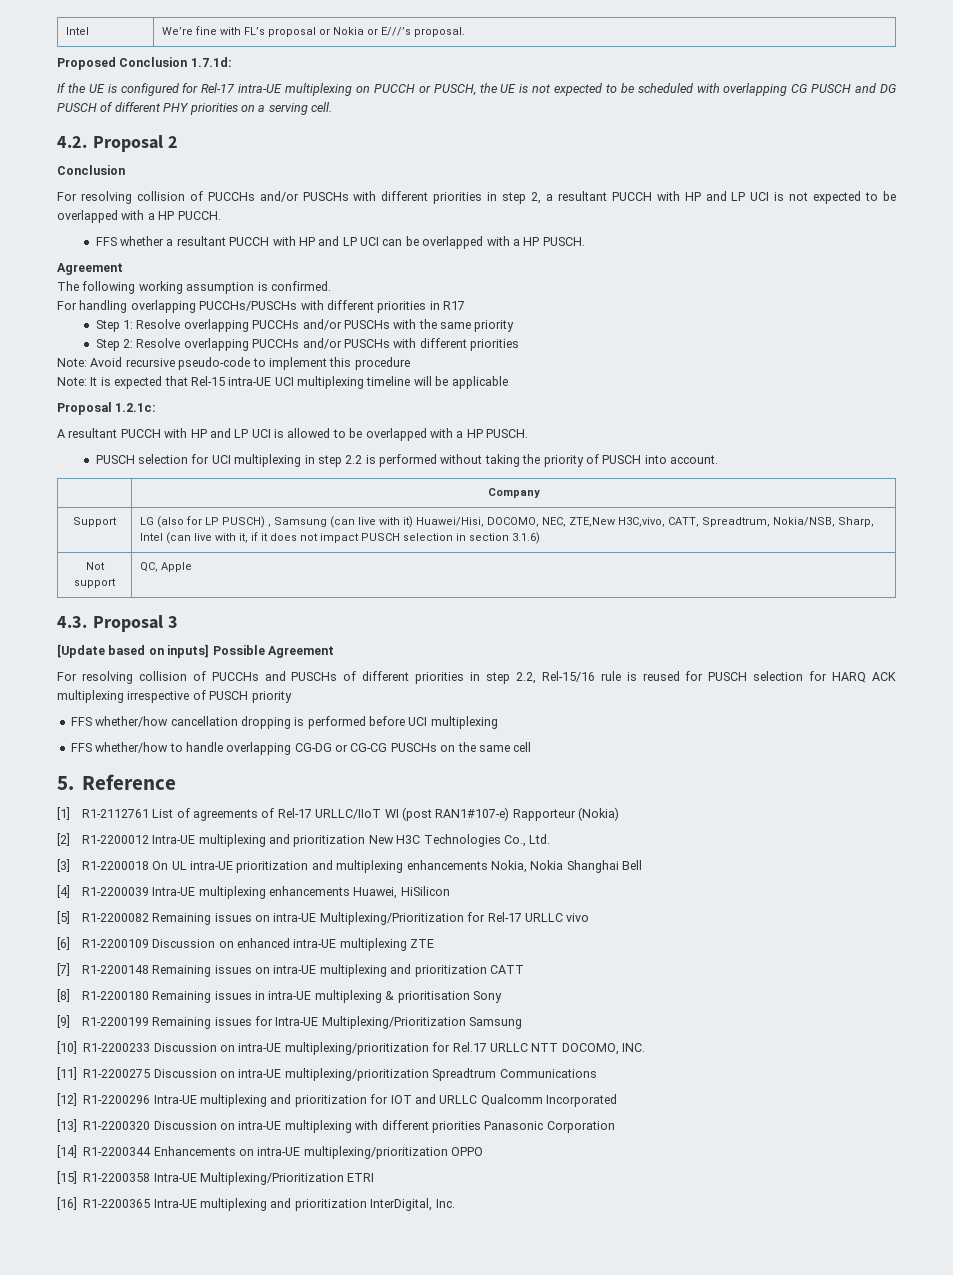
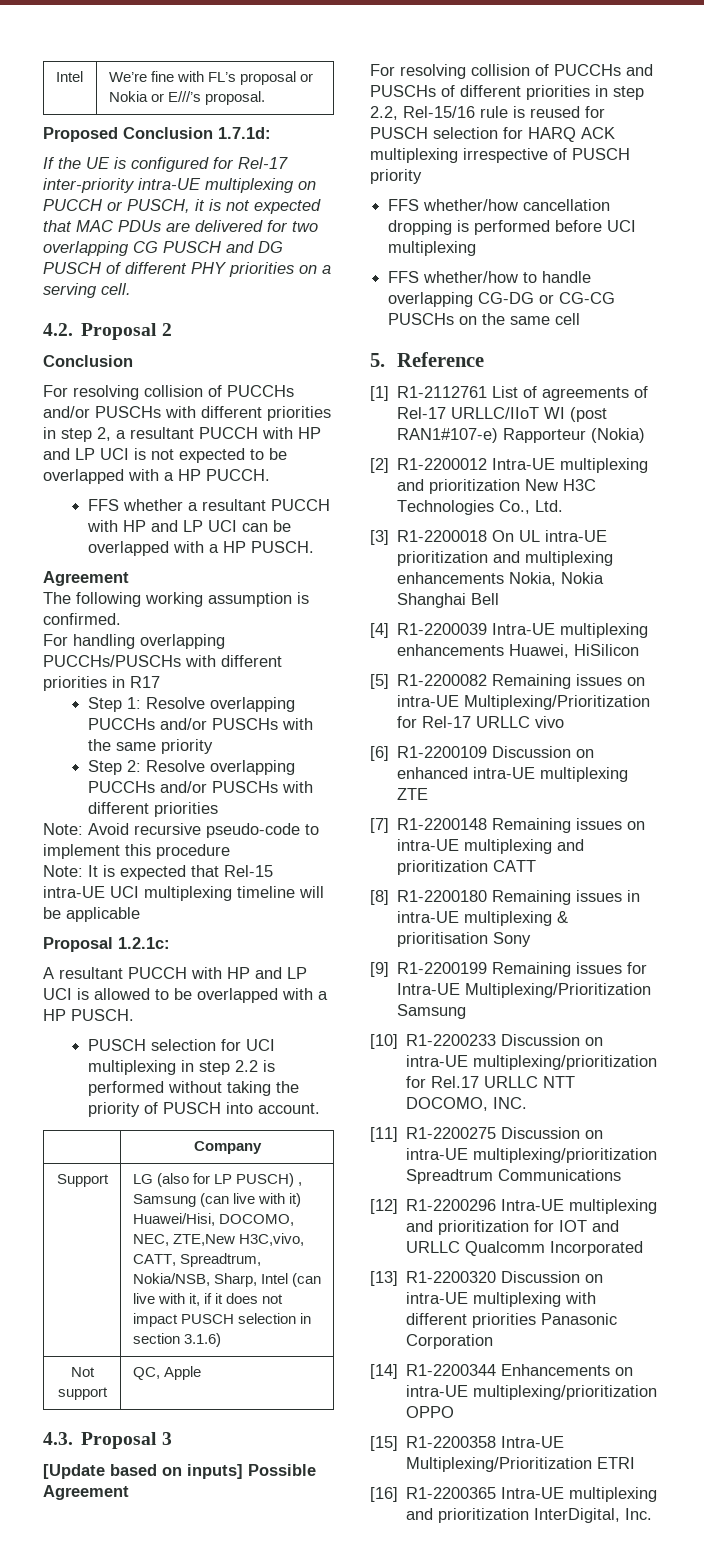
- If the UE is configured for Rel-17 intra-UE multiplexing on PUCCH or PUSCH, the UE is not expected to be scheduled with overlapping CG PUSCH and DG PUSCH of different PHY priorities on a serving cell.
+ If the UE is configured for Rel-17 inter-priority intra-UE multiplexing on PUCCH or PUSCH, it is not expected that MAC PDUs are delivered for two overlapping CG PUSCH and DG PUSCH of different PHY priorities on a serving cell.

